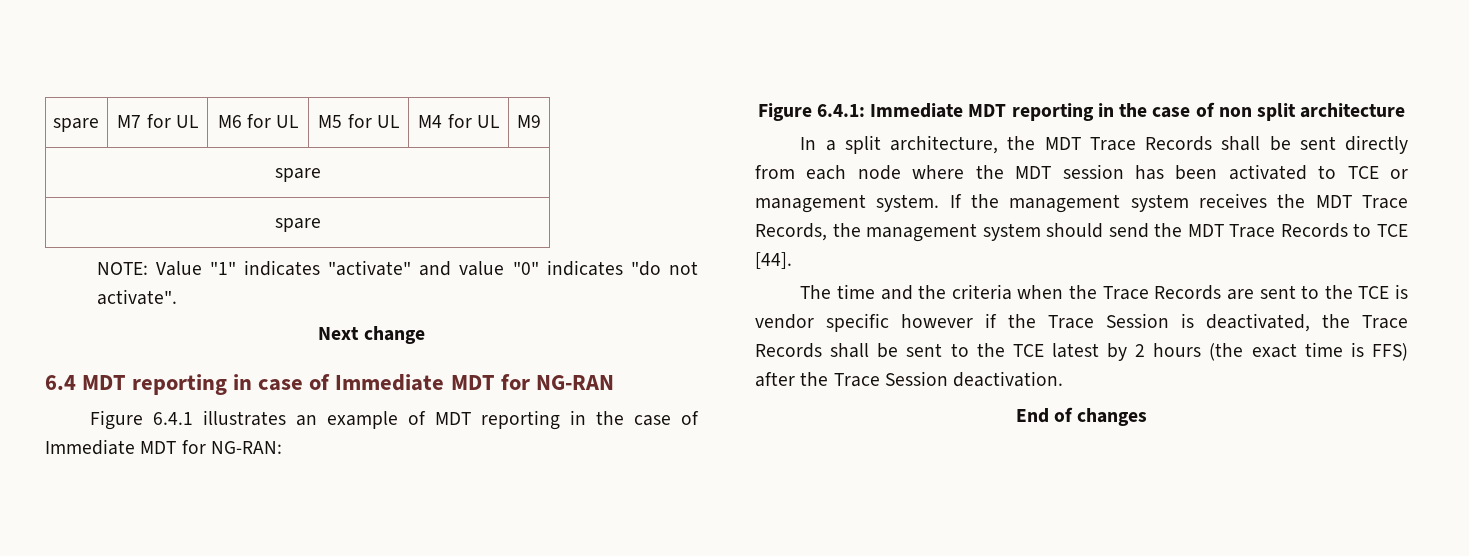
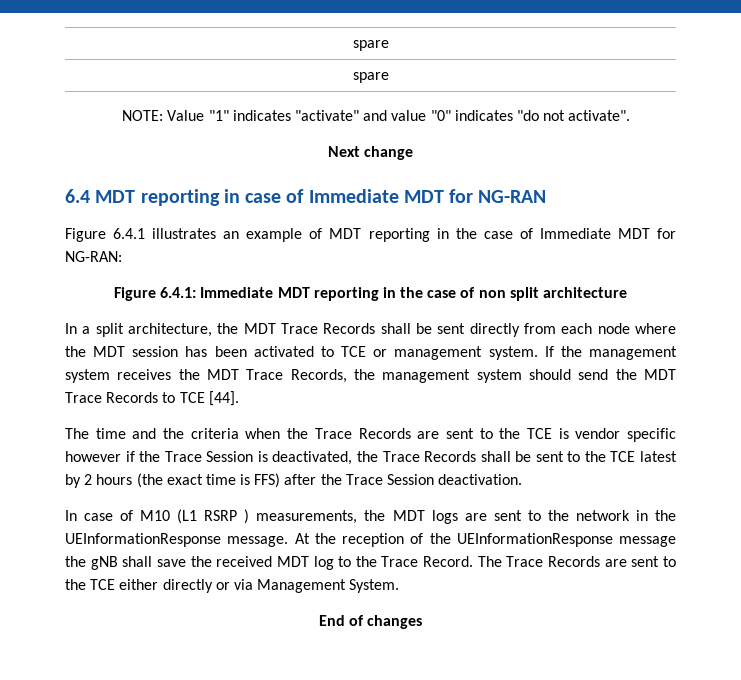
- spare | M7 for UL | M6 for UL | M5 for UL | M4 for UL | M9
+ In case of M10 (L1 RSRP ) measurements, the MDT logs are sent to the network in the UEInformationResponse message. At the reception of the UEInformationResponse message the gNB shall save the received MDT log to the Trace Record. The Trace Records are sent to the TCE either directly or via Management System.

